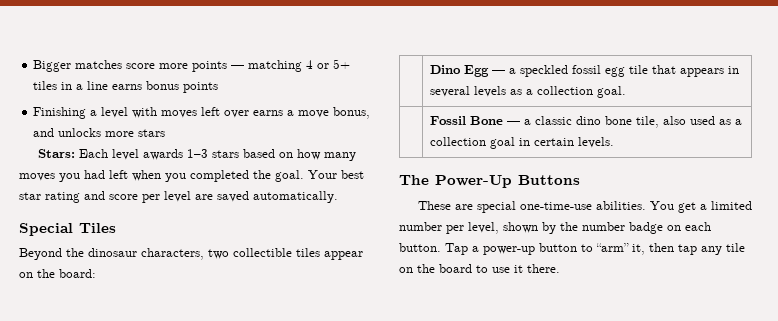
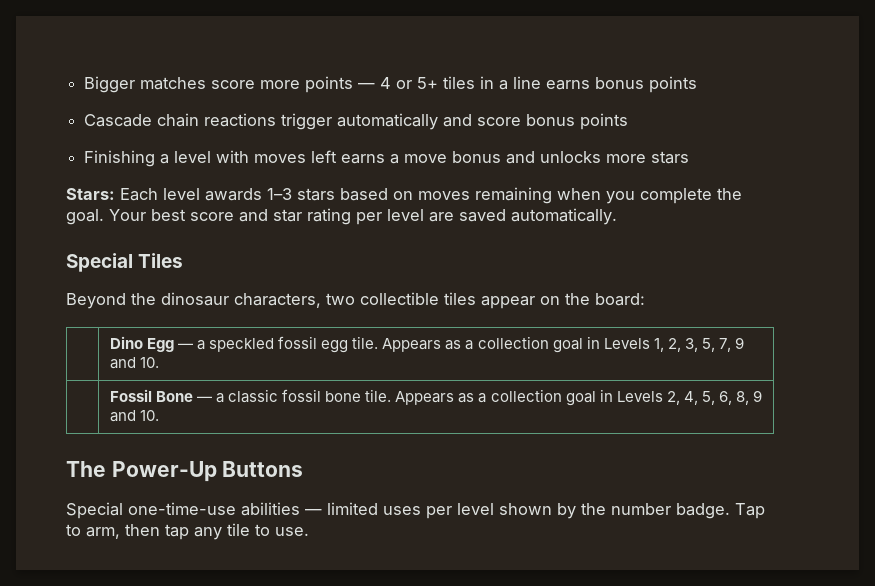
- Bigger matches score more points — matching 4 or 5+ tiles in a line earns bonus points
+ Bigger matches score more points — 4 or 5+ tiles in a line earns bonus points
+ Cascade chain reactions trigger automatically and score bonus points
- Finishing a level with moves left over earns a move bonus, and unlocks more stars
+ Finishing a level with moves left earns a move bonus and unlocks more stars
- Stars: Each level awards 1–3 stars based on how many moves you had left when you completed the goal.
+ Stars: Each level awards 1–3 stars based on moves remaining when you complete the goal.
- Your best star rating and score per level are saved automatically.
+ Your best score and star rating per level are saved automatically.
- | Dino Egg — a speckled fossil egg tile that appears in several levels as a collection goal.
+ | Dino Egg — a speckled fossil egg tile. Appears as a collection goal in Levels 1, 2, 3, 5, 7, 9 and 10.
- | Fossil Bone — a classic dino bone tile, also used as a collection goal in certain levels.
+ | Fossil Bone — a classic fossil bone tile. Appears as a collection goal in Levels 2, 4, 5, 6, 8, 9 and 10.
  The Power-Up Buttons
- These are special one-time-use abilities. You get a limited number per level, shown by the number badge on each button. Tap a power-up button to “arm” it, then tap any tile on the board to use it there.
+ Special one-time-use abilities — limited uses per level shown by the number badge. Tap to arm, then tap any tile to use.

